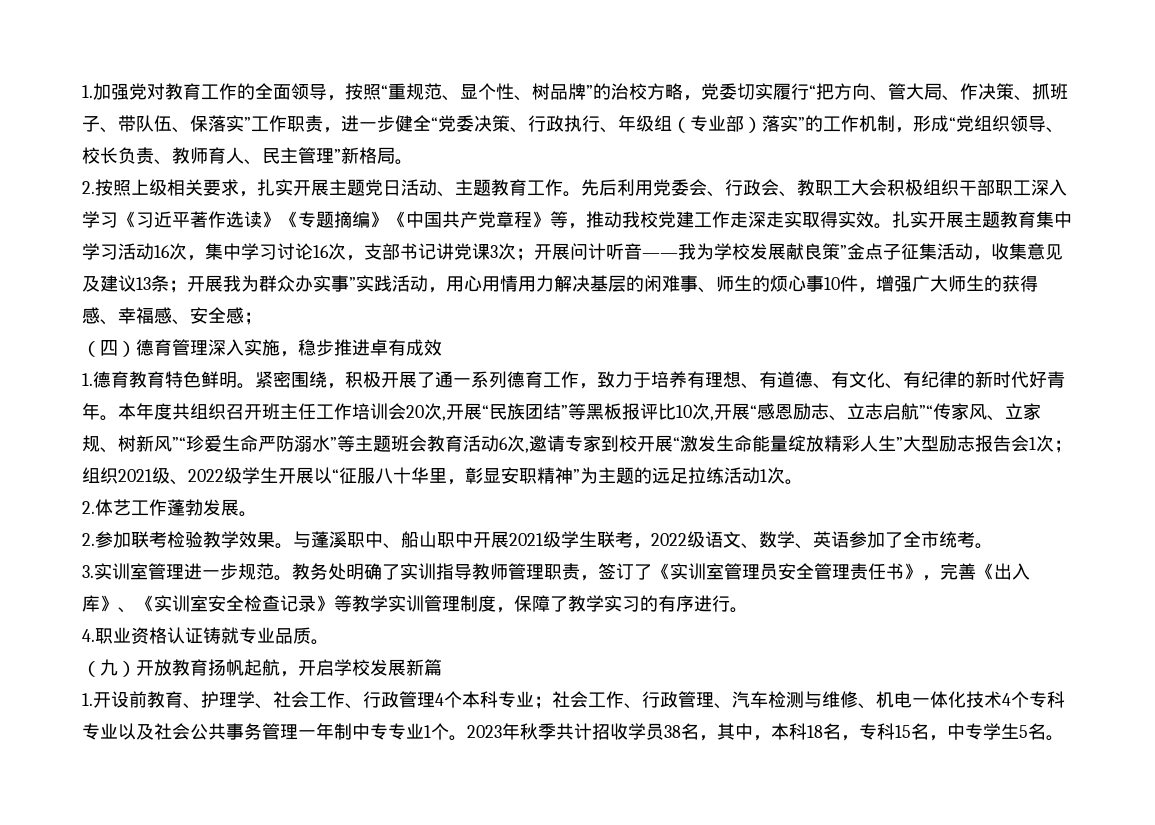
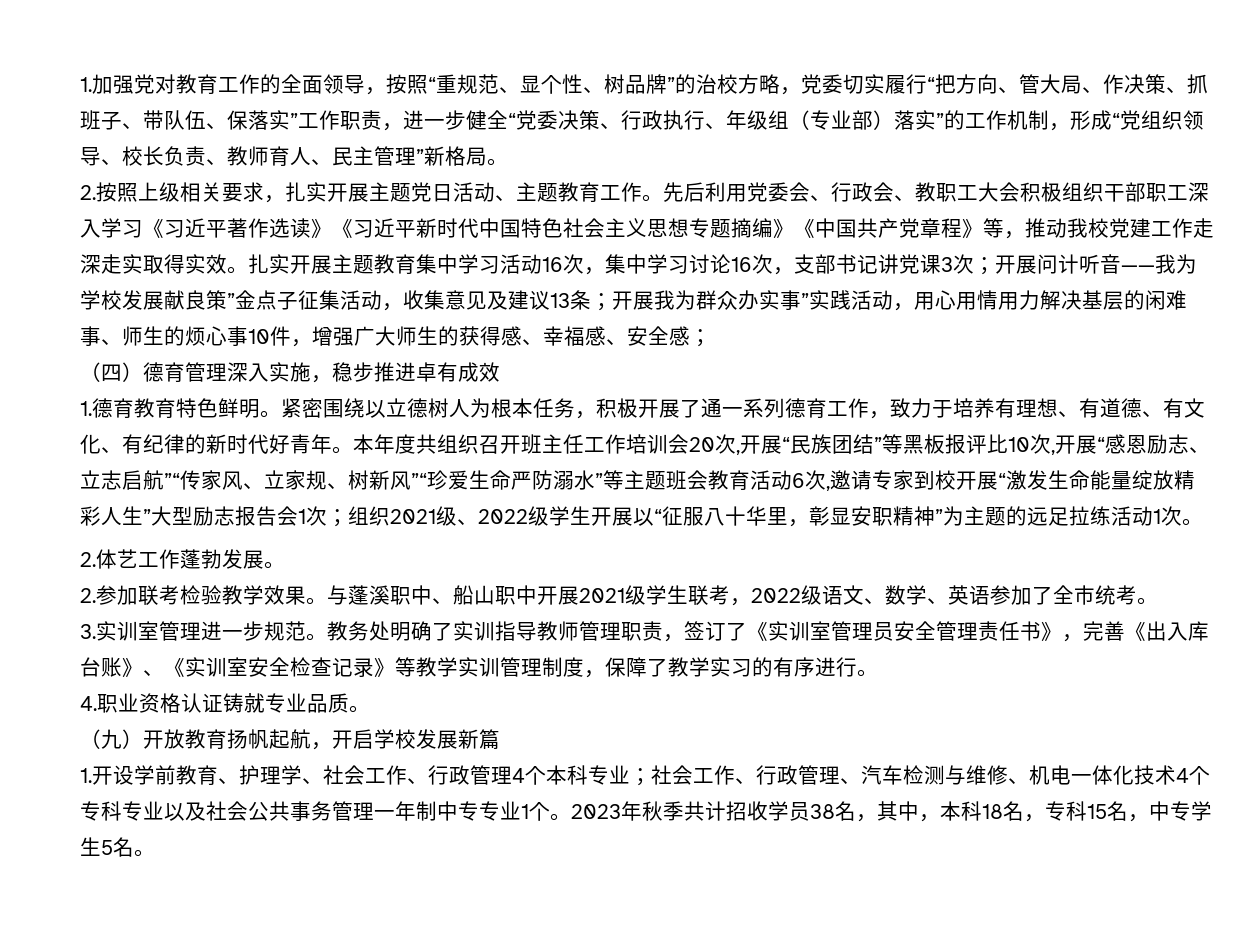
- 先后利用党委会、行政会、教职工大会积极组织干部职工深入学习《习近平著作选读》《专题摘编》《中国共产党章程》等，推动我校党建工作走深走实取得实效。
+ 先后利用党委会、行政会、教职工大会积极组织干部职工深入学习《习近平著作选读》《习近平新时代中国特色社会主义思想专题摘编》《中国共产党章程》等，推动我校党建工作走深走实取得实效。
- 紧密围绕，积极开展了通一系列德育工作，致力于培养有理想、有道德、有文化、有纪律的新时代好青年。
+ 紧密围绕以立德树人为根本任务，积极开展了通一系列德育工作，致力于培养有理想、有道德、有文化、有纪律的新时代好青年。
- 教务处明确了实训指导教师管理职责，签订了《实训室管理员安全管理责任书》，完善《出入库》、《实训室安全检查记录》等教学实训管理制度，保障了教学实习的有序进行。
+ 教务处明确了实训指导教师管理职责，签订了《实训室管理员安全管理责任书》，完善《出入库台账》、《实训室安全检查记录》等教学实训管理制度，保障了教学实习的有序进行。
- 1.开设前教育、护理学、社会工作、行政管理4个本科专业；社会工作、行政管理、汽车检测与维修、机电一体化技术4个专科专业以及社会公共事务管理一年制中专专业1个。
+ 1.开设学前教育、护理学、社会工作、行政管理4个本科专业；社会工作、行政管理、汽车检测与维修、机电一体化技术4个专科专业以及社会公共事务管理一年制中专专业1个。

